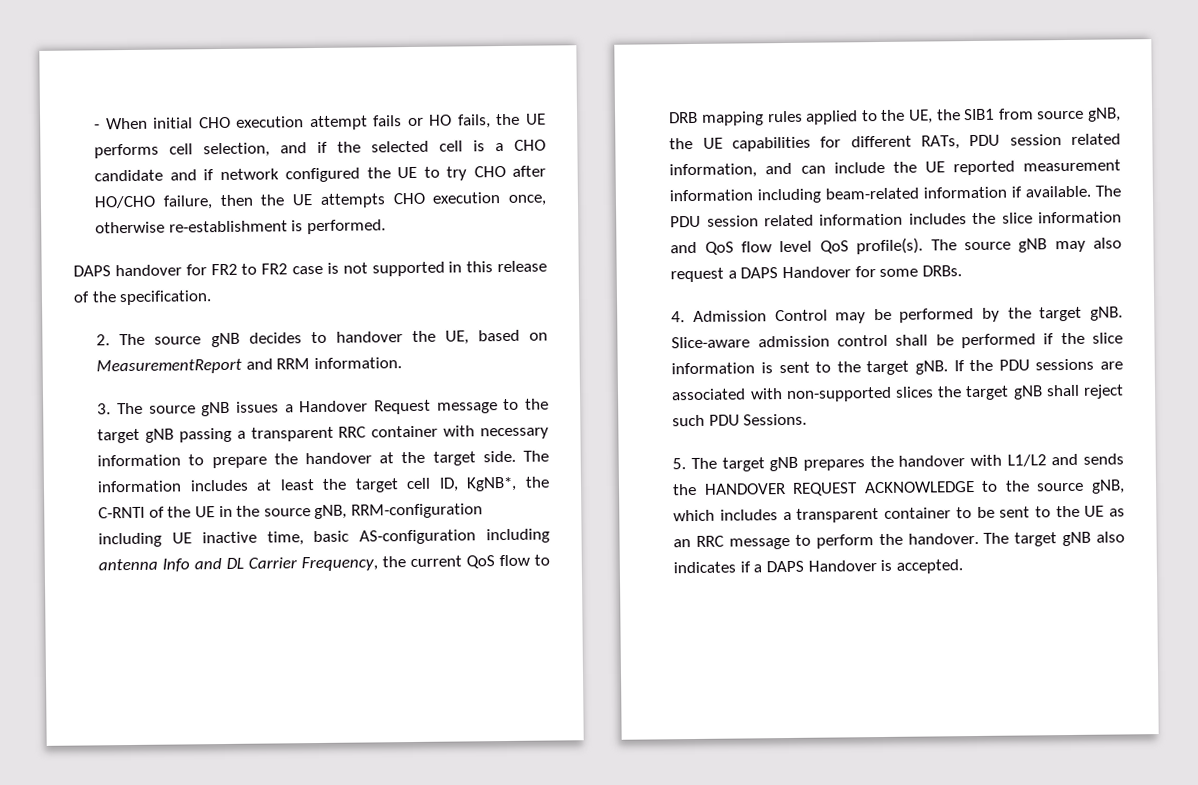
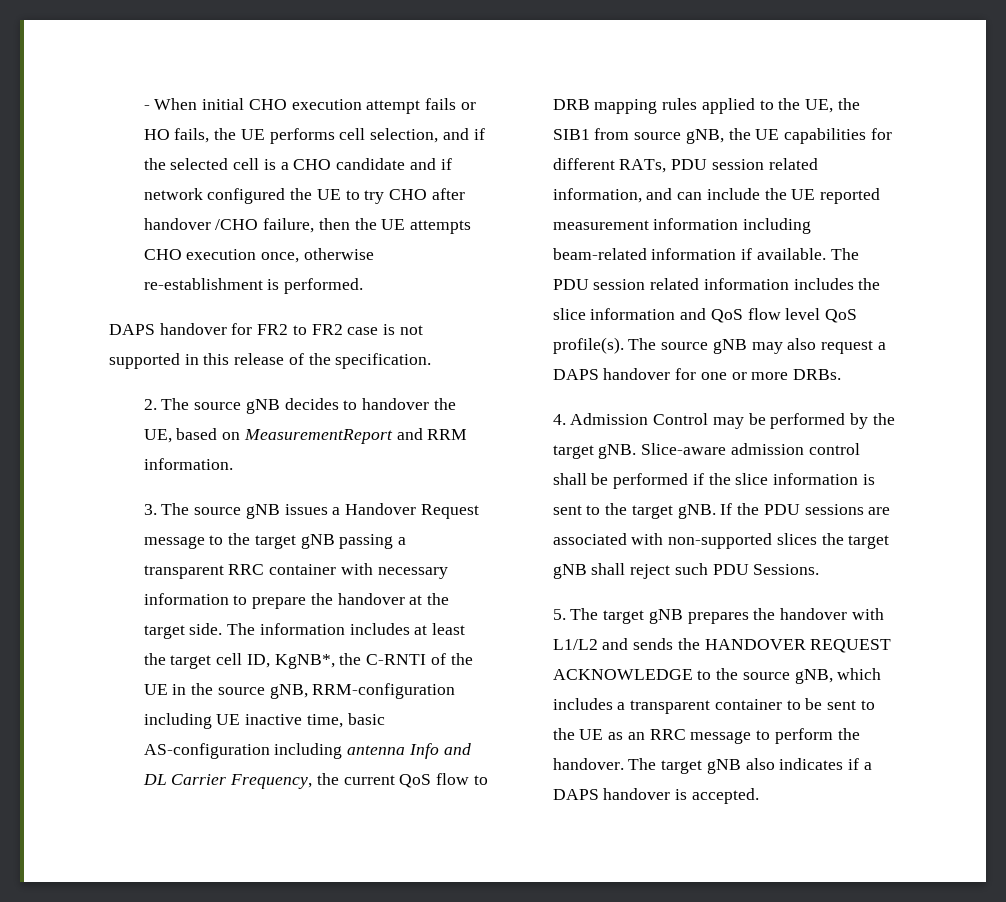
- - When initial CHO execution attempt fails or HO fails, the UE performs cell selection, and if the selected cell is a CHO candidate and if network configured the UE to try CHO after HO/CHO failure, then the UE attempts CHO execution once, otherwise re-establishment is performed.
+ - When initial CHO execution attempt fails or HO fails, the UE performs cell selection, and if the selected cell is a CHO candidate and if network configured the UE to try CHO after handover /CHO failure, then the UE attempts CHO execution once, otherwise re-establishment is performed.
- The source gNB may also request a DAPS Handover for some DRBs.
+ The source gNB may also request a DAPS handover for one or more DRBs.
- The target gNB also indicates if a DAPS Handover is accepted.
+ The target gNB also indicates if a DAPS handover is accepted.

